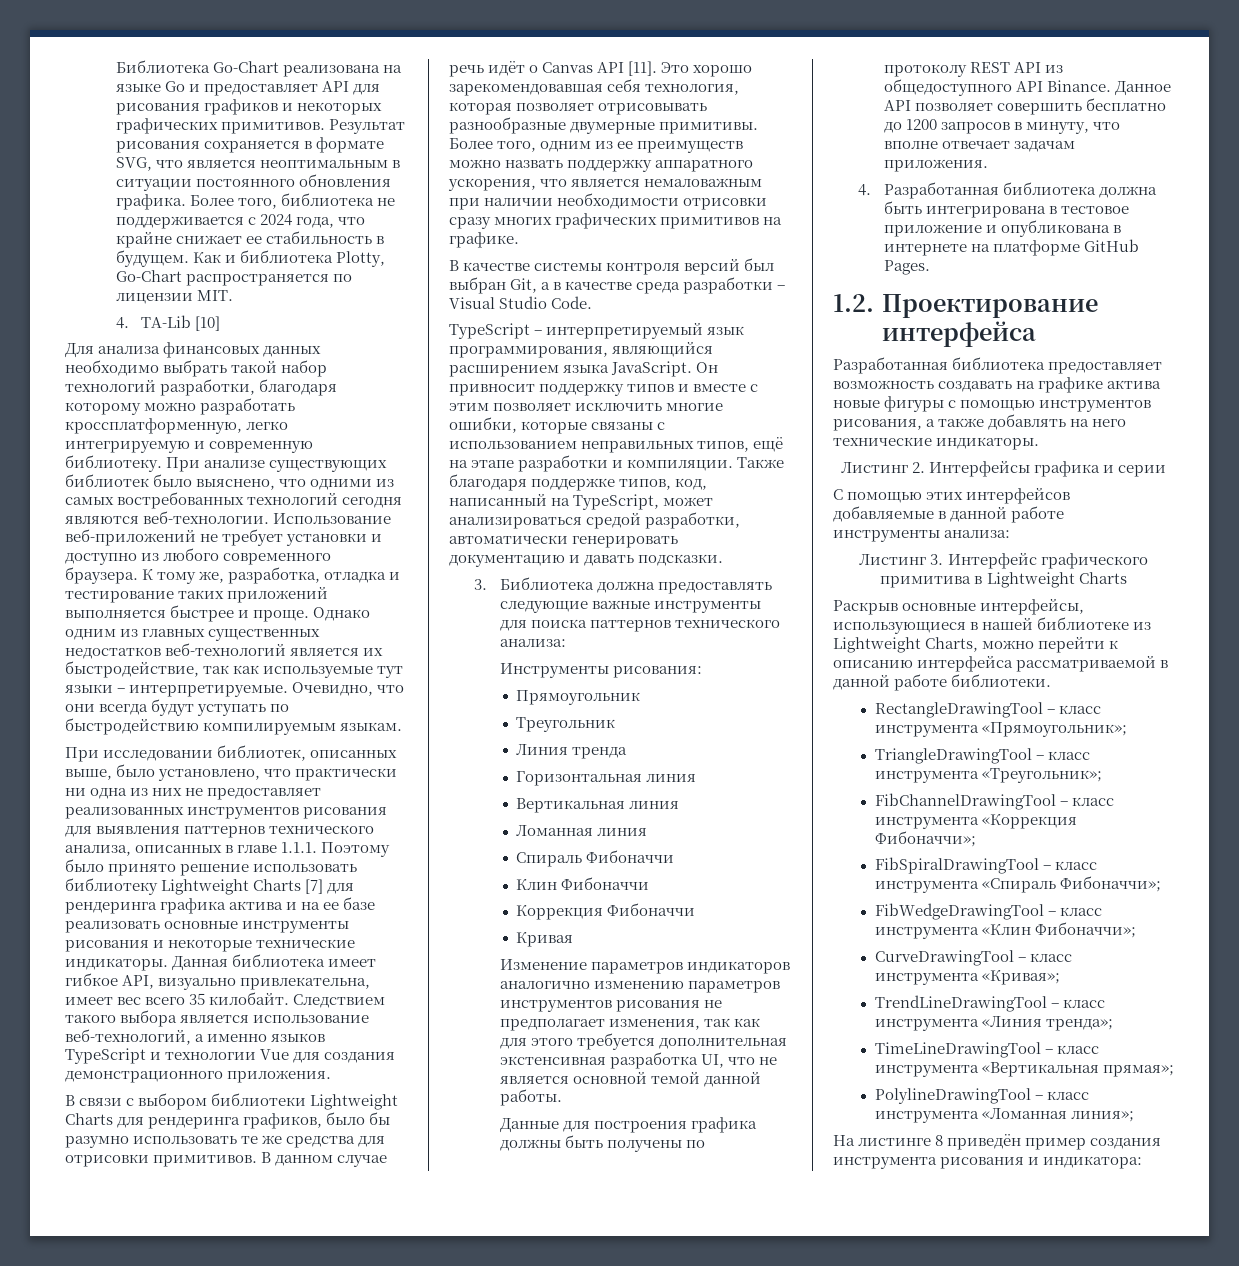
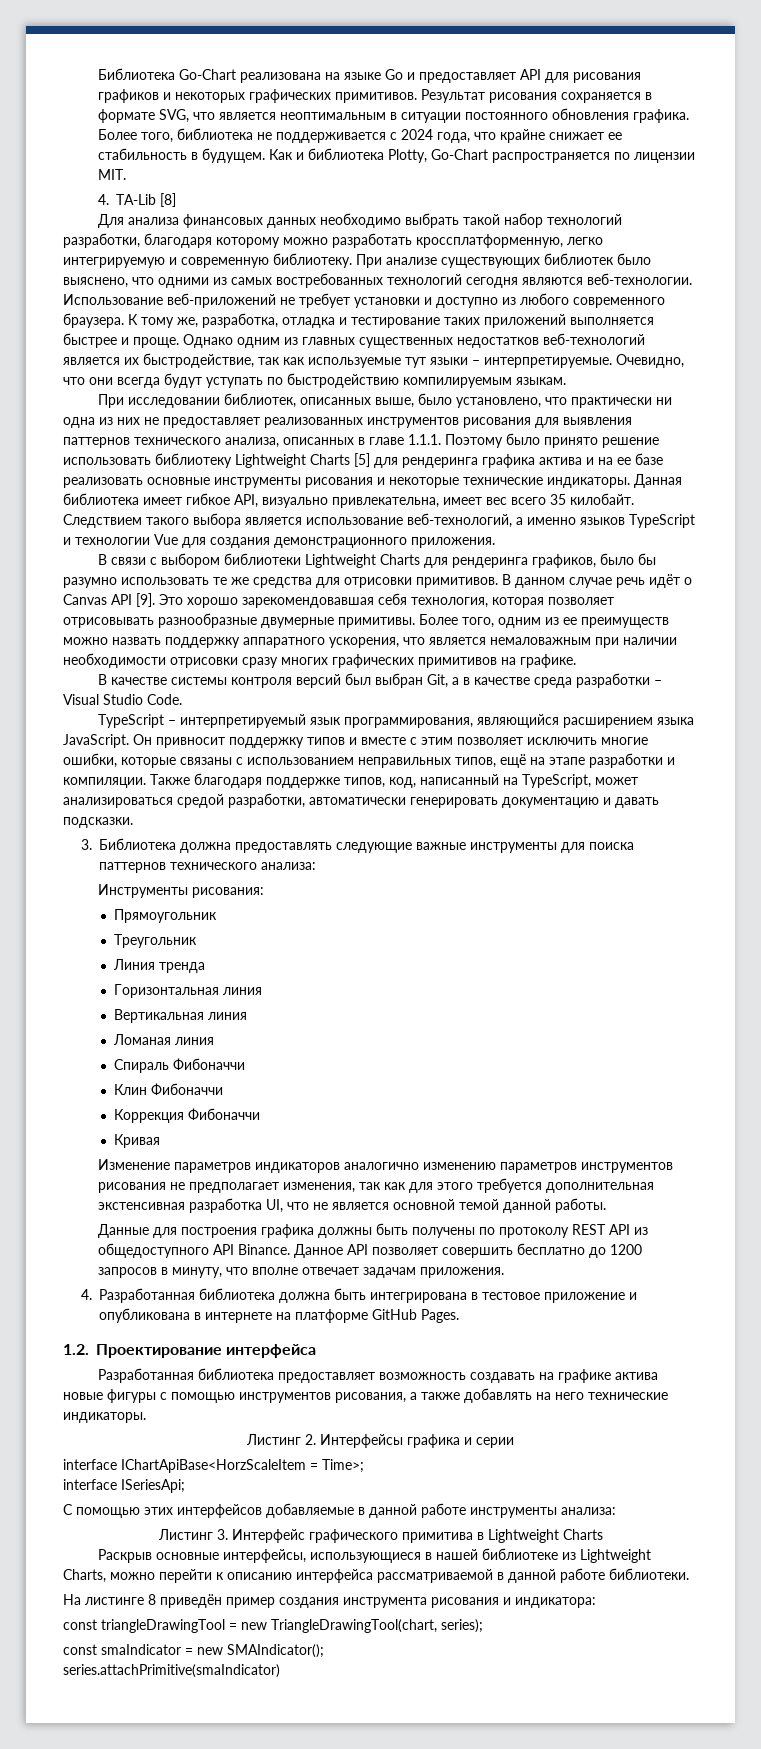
- 4. TA-Lib [10]
+ 4. TA-Lib [8]
- При исследовании библиотек, описанных выше, было установлено, что практически ни одна из них не предоставляет реализованных инструментов рисования для выявления паттернов технического анализа, описанных в главе 1.1.1. Поэтому было принято решение использовать библиотеку Lightweight Charts [7] для рендеринга графика актива и на ее базе реализовать основные инструменты рисования и некоторые технические индикаторы.
+ При исследовании библиотек, описанных выше, было установлено, что практически ни одна из них не предоставляет реализованных инструментов рисования для выявления паттернов технического анализа, описанных в главе 1.1.1. Поэтому было принято решение использовать библиотеку Lightweight Charts [5] для рендеринга графика актива и на ее базе реализовать основные инструменты рисования и некоторые технические индикаторы.
- В данном случае речь идёт о Canvas API [11].
+ В данном случае речь идёт о Canvas API [9].
- Ломанная линия
+ Ломаная линия
+ interface IChartApiBase<HorzScaleItem = Time>;
+ interface ISeriesApi;
- RectangleDrawingTool – класс инструмента «Прямоугольник»;
- TriangleDrawingTool – класс инструмента «Треугольник»;
- FibChannelDrawingTool – класс инструмента «Коррекция Фибоначчи»;
- FibSpiralDrawingTool – класс инструмента «Спираль Фибоначчи»;
- FibWedgeDrawingTool – класс инструмента «Клин Фибоначчи»;
- CurveDrawingTool – класс инструмента «Кривая»;
- TrendLineDrawingTool – класс инструмента «Линия тренда»;
- TimeLineDrawingTool – класс инструмента «Вертикальная прямая»;
- PolylineDrawingTool – класс инструмента «Ломанная линия»;
+ const triangleDrawingTool = new TriangleDrawingTool(chart, series);
+ const smaIndicator = new SMAIndicator();
+ series.attachPrimitive(smaIndicator)

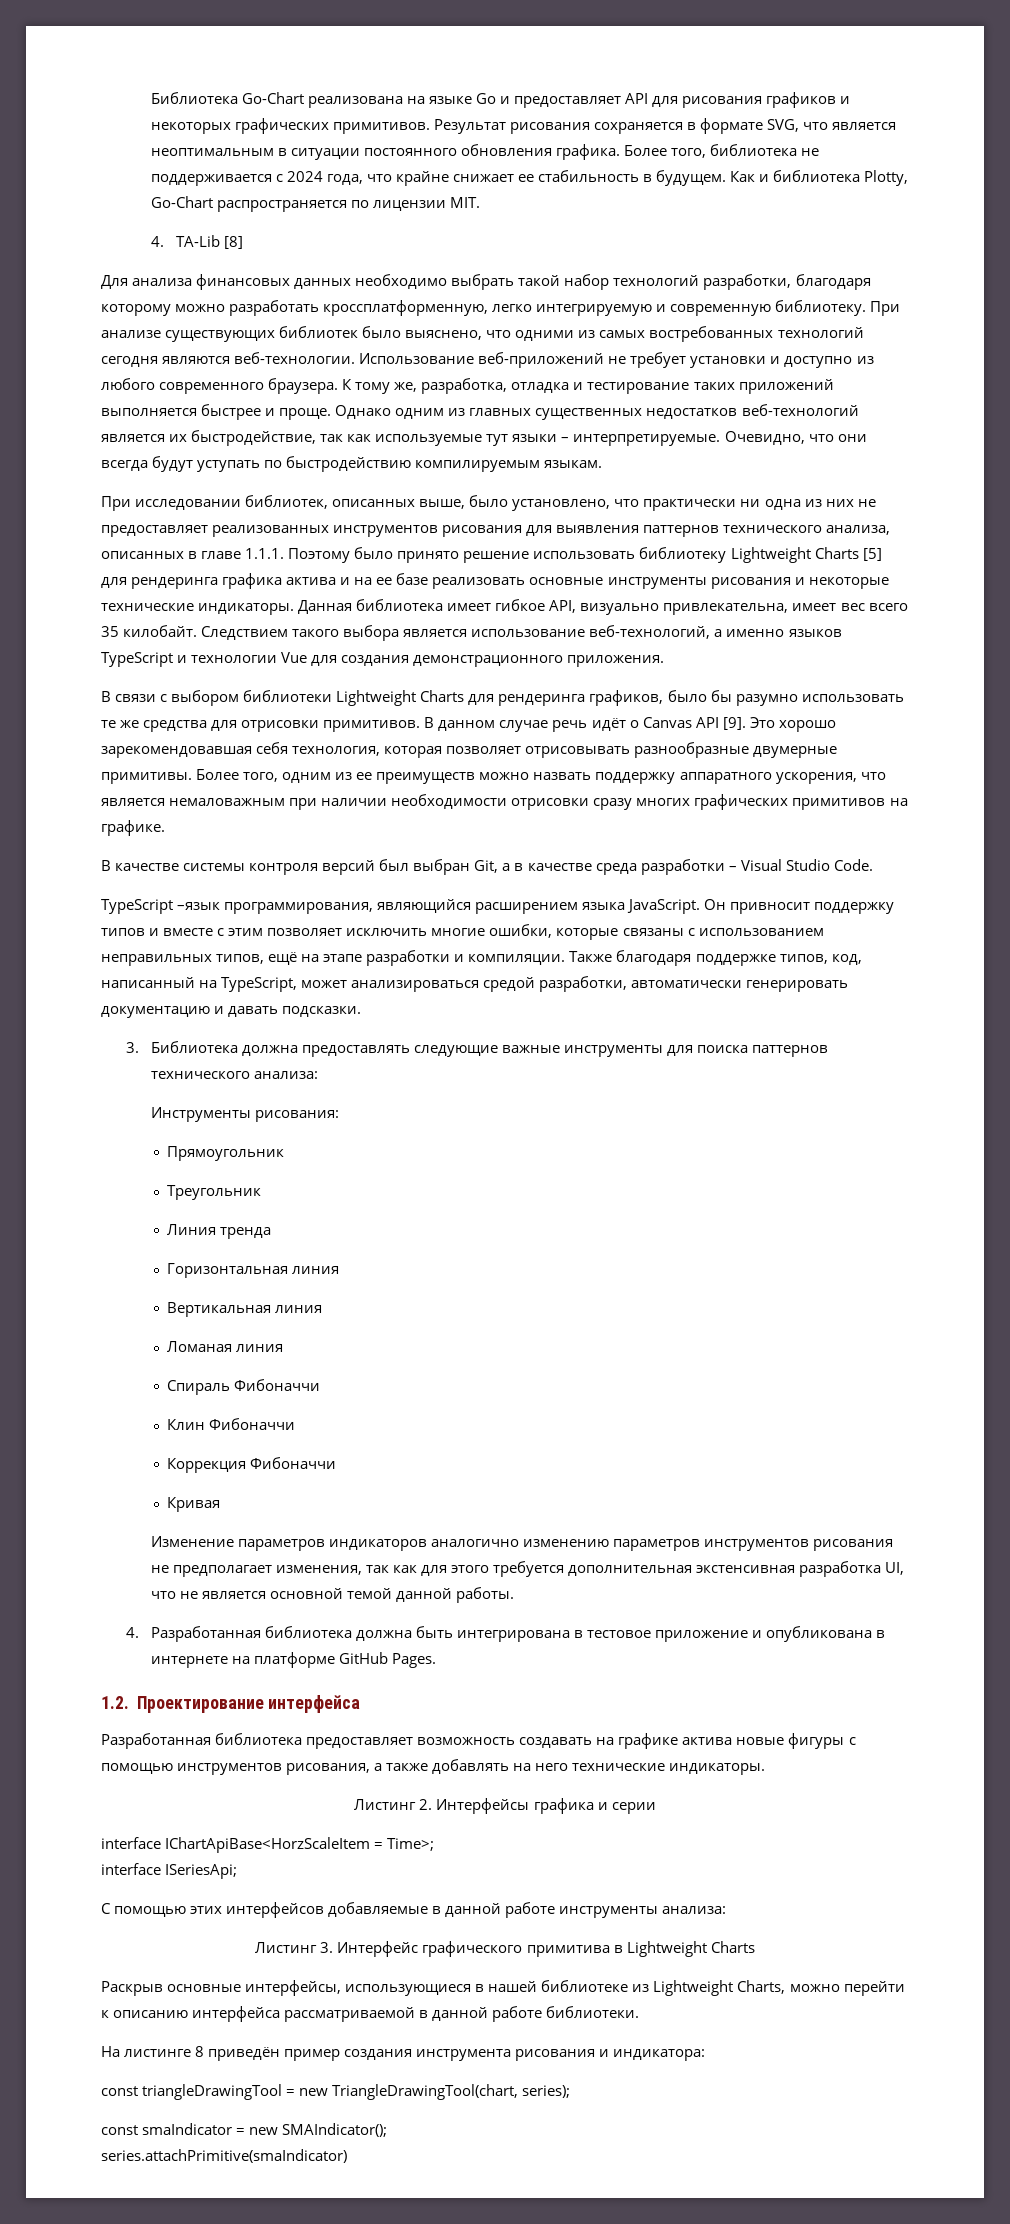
- TypeScript – интерпретируемый язык программирования, являющийся расширением языка JavaScript.
+ TypeScript –язык программирования, являющийся расширением языка JavaScript.
- Данные для построения графика должны быть получены по протоколу REST API из общедоступного API Binance. Данное API позволяет совершить бесплатно до 1200 запросов в минуту, что вполне отвечает задачам приложения.

